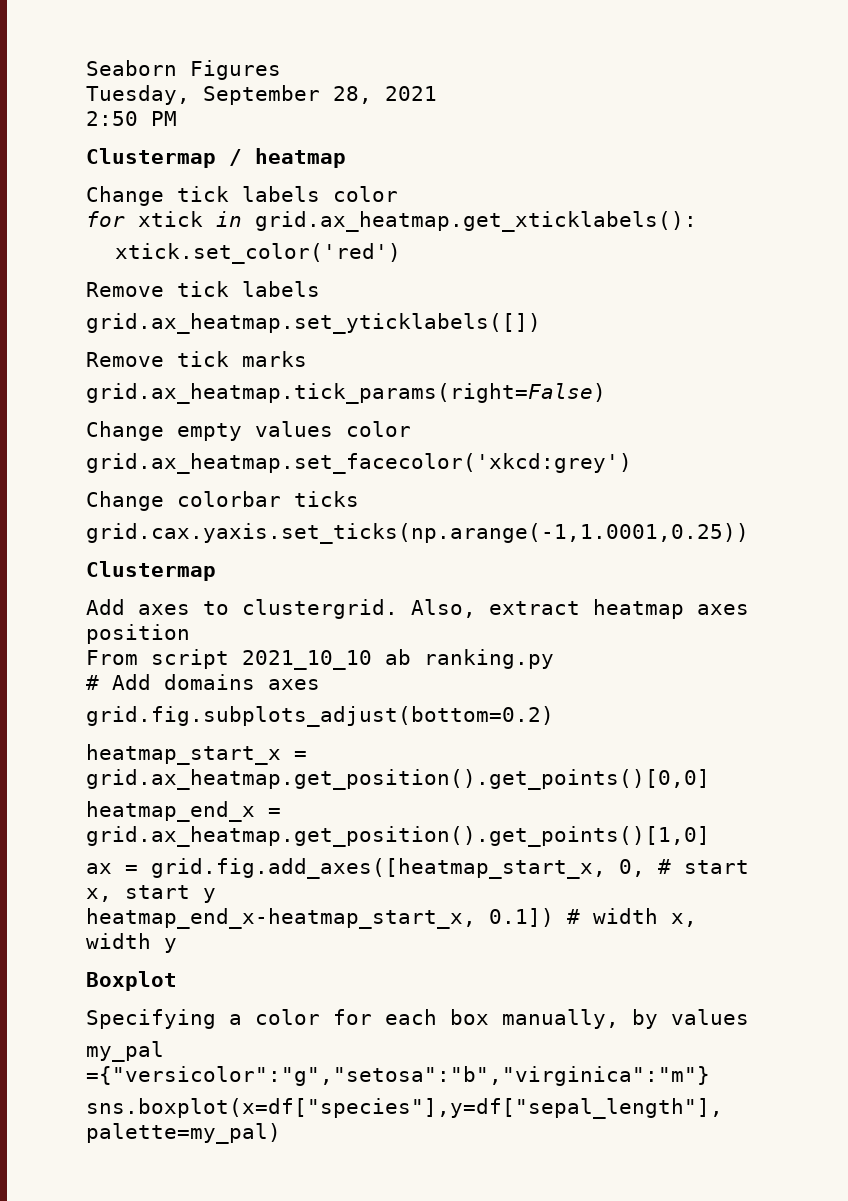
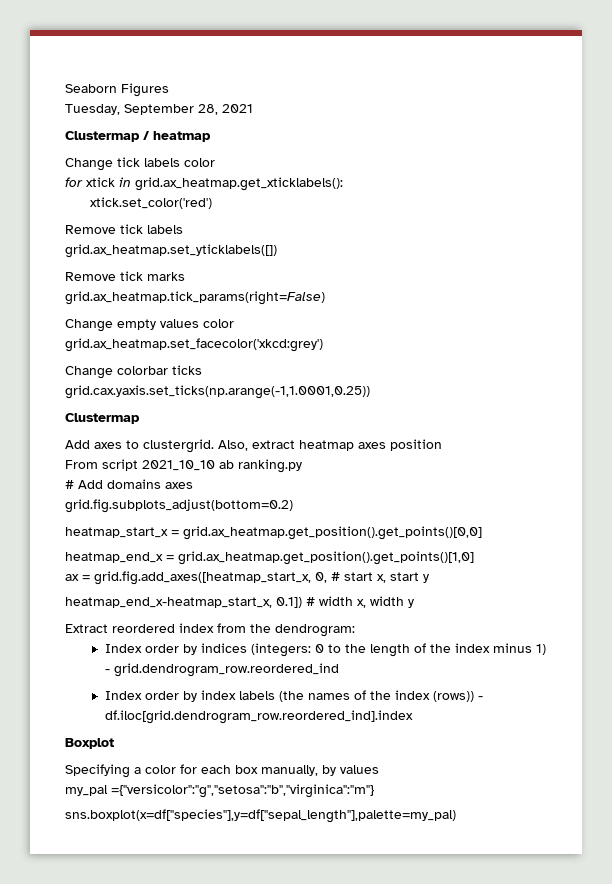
- 2:50 PM
+ Extract reordered index from the dendrogram:
+ Index order by indices (integers: 0 to the length of the index minus 1) - grid.dendrogram_row.reordered_ind
+ Index order by index labels (the names of the index (rows)) - df.iloc[grid.dendrogram_row.reordered_ind].index

